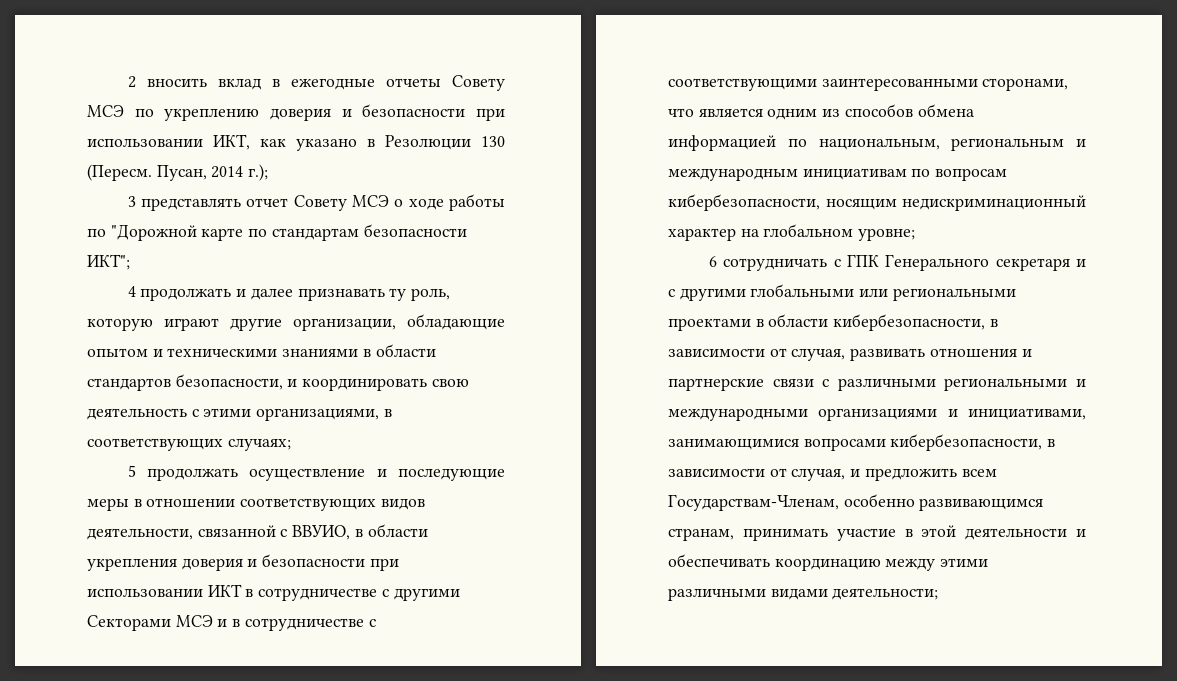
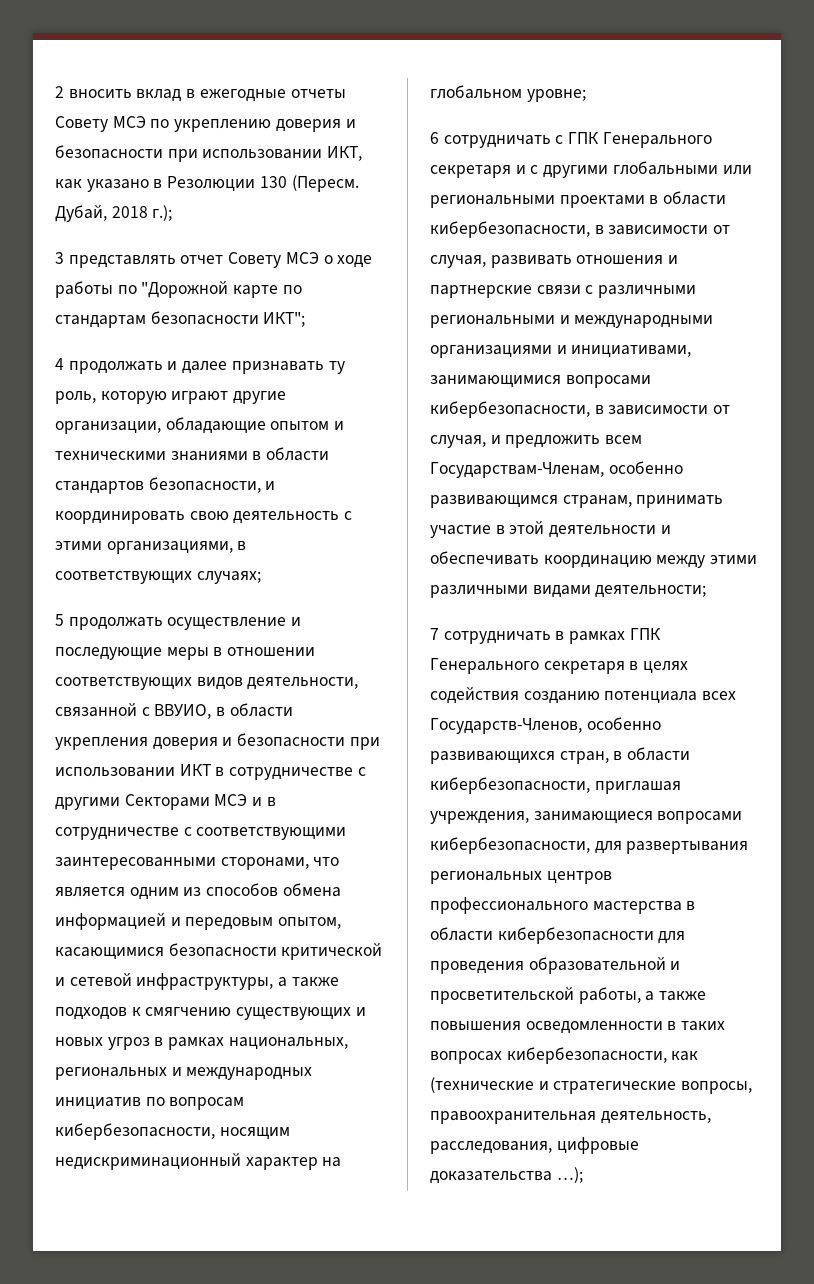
- Пусан, 2014 г.);
+ Дубай, 2018 г.);
- 5 продолжать осуществление и последующие меры в отношении соответствующих видов деятельности, связанной с ВВУИО, в области укрепления доверия и безопасности при использовании ИКТ в сотрудничестве с другими Секторами МСЭ и в сотрудничестве с соответствующими заинтересованными сторонами, что является одним из способов обмена информацией по национальным, региональным и международным инициативам по вопросам кибербезопасности, носящим недискриминационный характер на глобальном уровне;
+ 5 продолжать осуществление и последующие меры в отношении соответствующих видов деятельности, связанной с ВВУИО, в области укрепления доверия и безопасности при использовании ИКТ в сотрудничестве с другими Секторами МСЭ и в сотрудничестве с соответствующими заинтересованными сторонами, что является одним из способов обмена информацией и передовым опытом, касающимися безопасности критической и сетевой инфраструктуры, а также подходов к смягчению существующих и новых угроз в рамках национальных, региональных и международных инициатив по вопросам кибербезопасности, носящим недискриминационный характер на глобальном уровне;
+ 7 сотрудничать в рамках ГПК Генерального секретаря в целях содействия созданию потенциала всех Государств-Членов, особенно развивающихся стран, в области кибербезопасности, приглашая учреждения, занимающиеся вопросами кибербезопасности, для развертывания региональных центров профессионального мастерства в области кибербезопасности для проведения образовательной и просветительской работы, а также повышения осведомленности в таких вопросах кибербезопасности, как (технические и стратегические вопросы, правоохранительная деятельность, расследования, цифровые доказательства …);

